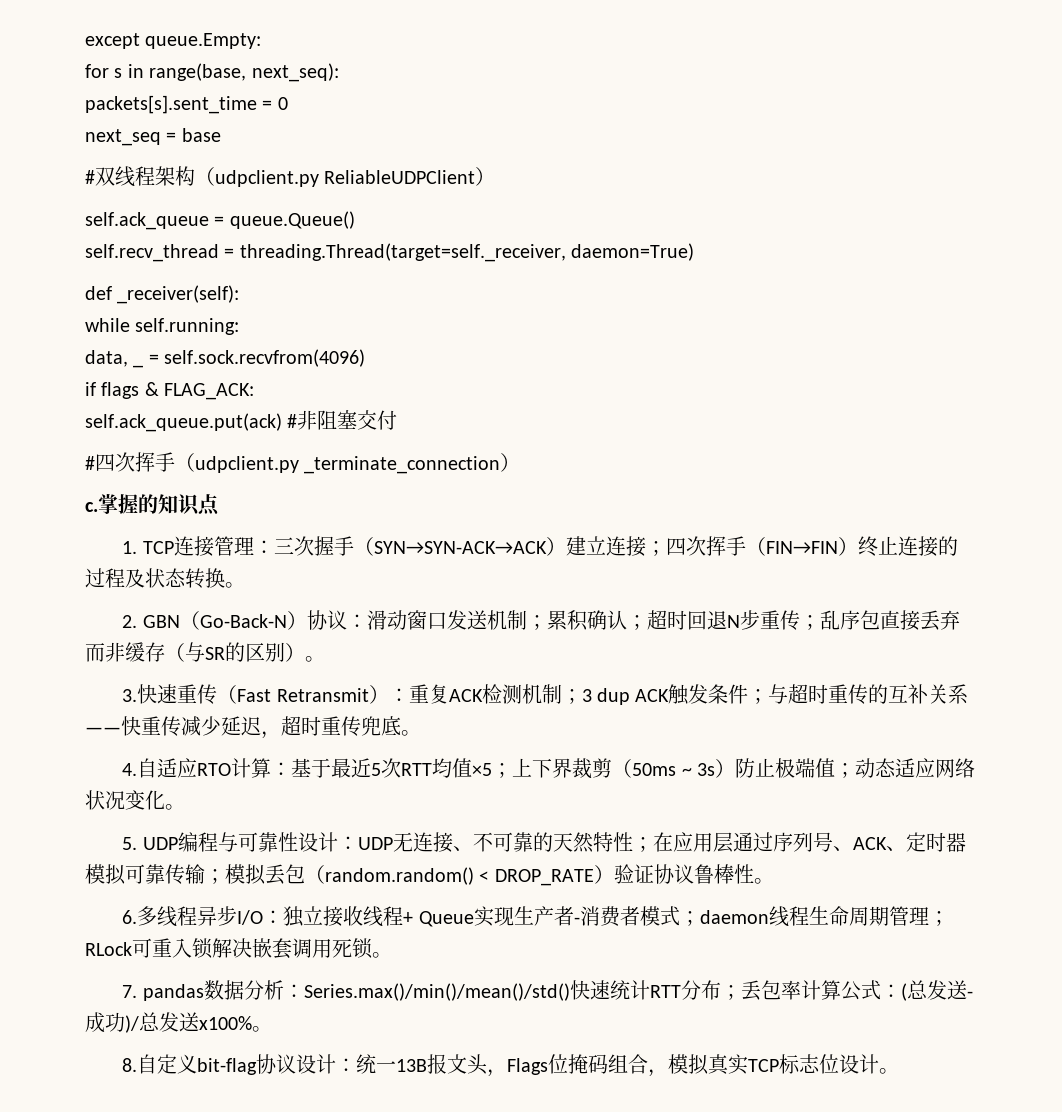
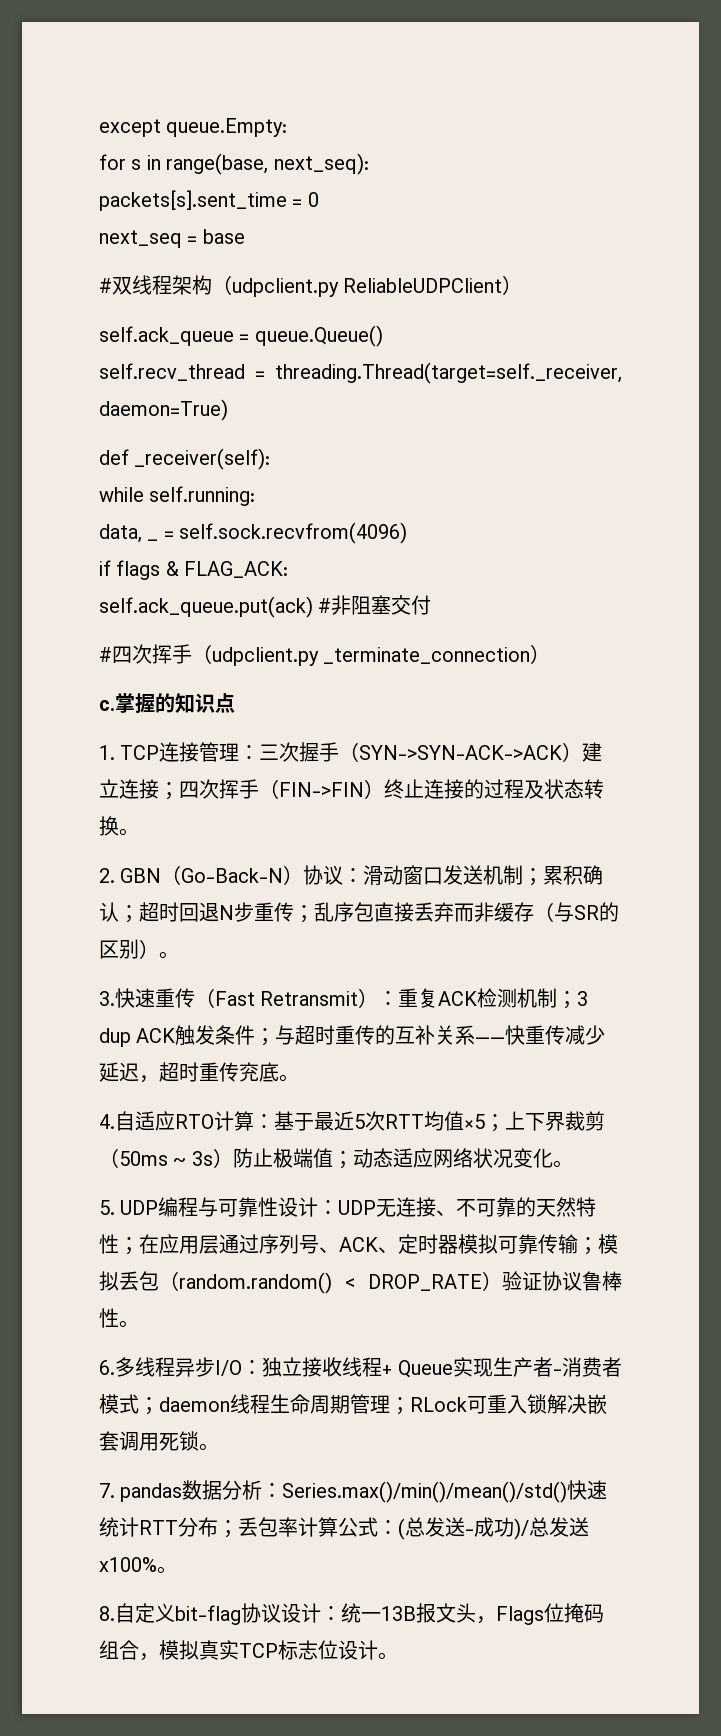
- 1. TCP连接管理：三次握手（SYN→SYN-ACK→ACK）建立连接；四次挥手（FIN→FIN）终止连接的过程及状态转换。
+ 1. TCP连接管理：三次握手（SYN->SYN-ACK->ACK）建立连接；四次挥手（FIN->FIN）终止连接的过程及状态转换。
- 3.快速重传（Fast Retransmit）：重复ACK检测机制；3 dup ACK触发条件；与超时重传的互补关系——快重传减少延迟，超时重传兜底。
+ 3.快速重传（Fast Retransmit）：重复ACK检测机制；3 dup ACK触发条件；与超时重传的互补关系——快重传减少延迟，超时重传兖底。

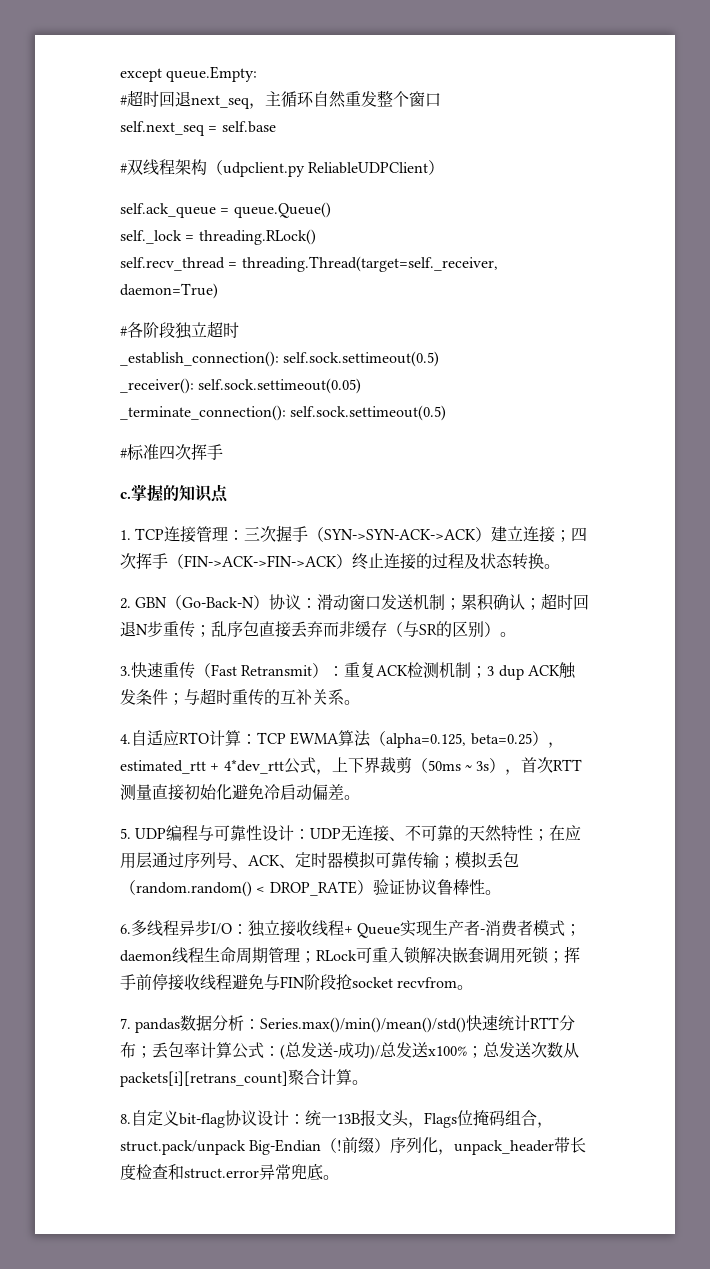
- for s in range(base, next_seq):
- packets[s].sent_time = 0
- next_seq = base
+ #超时回退next_seq，主循环自然重发整个窗口
+ self.next_seq = self.base
+ self._lock = threading.RLock()
- def _receiver(self):
- while self.running:
- data, _ = self.sock.recvfrom(4096)
- if flags & FLAG_ACK:
- self.ack_queue.put(ack) #非阻塞交付
- #四次挥手（udpclient.py _terminate_connection）
+ #各阶段独立超时
+ _establish_connection(): self.sock.settimeout(0.5)
+ _receiver(): self.sock.settimeout(0.05)
+ _terminate_connection(): self.sock.settimeout(0.5)
+ #标准四次挥手
- 1. TCP连接管理：三次握手（SYN->SYN-ACK->ACK）建立连接；四次挥手（FIN->FIN）终止连接的过程及状态转换。
+ 1. TCP连接管理：三次握手（SYN->SYN-ACK->ACK）建立连接；四次挥手（FIN->ACK->FIN->ACK）终止连接的过程及状态转换。
- 3.快速重传（Fast Retransmit）：重复ACK检测机制；3 dup ACK触发条件；与超时重传的互补关系——快重传减少延迟，超时重传兖底。
+ 3.快速重传（Fast Retransmit）：重复ACK检测机制；3 dup ACK触发条件；与超时重传的互补关系。
- 4.自适应RTO计算：基于最近5次RTT均值×5；上下界裁剪（50ms ~ 3s）防止极端值；动态适应网络状况变化。
+ 4.自适应RTO计算：TCP EWMA算法（alpha=0.125, beta=0.25），estimated_rtt + 4*dev_rtt公式，上下界裁剪（50ms ~ 3s），首次RTT测量直接初始化避免冷启动偏差。
- 6.多线程异步I/O：独立接收线程+ Queue实现生产者-消费者模式；daemon线程生命周期管理；RLock可重入锁解决嵌套调用死锁。
+ 6.多线程异步I/O：独立接收线程+ Queue实现生产者-消费者模式；daemon线程生命周期管理；RLock可重入锁解决嵌套调用死锁；挥手前停接收线程避免与FIN阶段抢socket recvfrom。
- 7. pandas数据分析：Series.max()/min()/mean()/std()快速统计RTT分布；丢包率计算公式：(总发送-成功)/总发送x100%。
+ 7. pandas数据分析：Series.max()/min()/mean()/std()快速统计RTT分布；丢包率计算公式：(总发送-成功)/总发送x100%；总发送次数从packets[i][retrans_count]聚合计算。
- 8.自定义bit-flag协议设计：统一13B报文头，Flags位掩码组合，模拟真实TCP标志位设计。
+ 8.自定义bit-flag协议设计：统一13B报文头，Flags位掩码组合，struct.pack/unpack Big-Endian（!前缀）序列化，unpack_header带长度检查和struct.error异常兜底。

